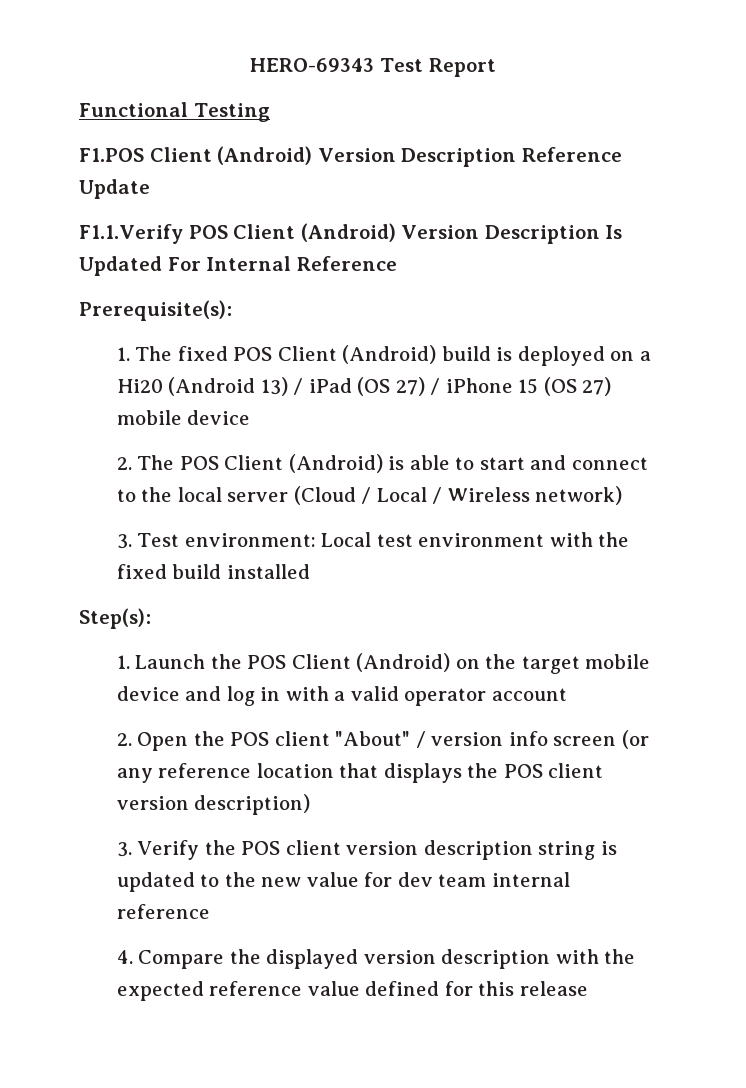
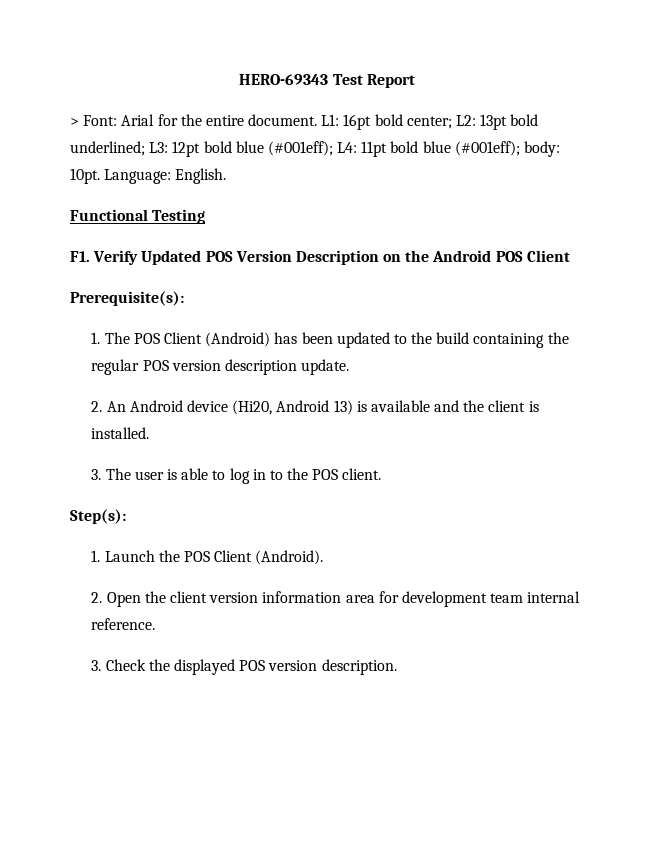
+ > Font: Arial for the entire document. L1: 16pt bold center; L2: 13pt bold underlined; L3: 12pt bold blue (#001eff); L4: 11pt bold blue (#001eff); body: 10pt. Language: English.
  Functional Testing
- F1.POS Client (Android) Version Description Reference Update
- F1.1.Verify POS Client (Android) Version Description Is Updated For Internal Reference
+ F1. Verify Updated POS Version Description on the Android POS Client
- 1. The fixed POS Client (Android) build is deployed on a Hi20 (Android 13) / iPad (OS 27) / iPhone 15 (OS 27) mobile device
- 2. The POS Client (Android) is able to start and connect to the local server (Cloud / Local / Wireless network)
- 3. Test environment: Local test environment with the fixed build installed
+ 1. The POS Client (Android) has been updated to the build containing the regular POS version description update.
+ 2. An Android device (Hi20, Android 13) is available and the client is installed.
+ 3. The user is able to log in to the POS client.
- 1. Launch the POS Client (Android) on the target mobile device and log in with a valid operator account
- 2. Open the POS client "About" / version info screen (or any reference location that displays the POS client version description)
- 3. Verify the POS client version description string is updated to the new value for dev team internal reference
- 4. Compare the displayed version description with the expected reference value defined for this release
+ 1. Launch the POS Client (Android).
+ 2. Open the client version information area for development team internal reference.
+ 3. Check the displayed POS version description.

